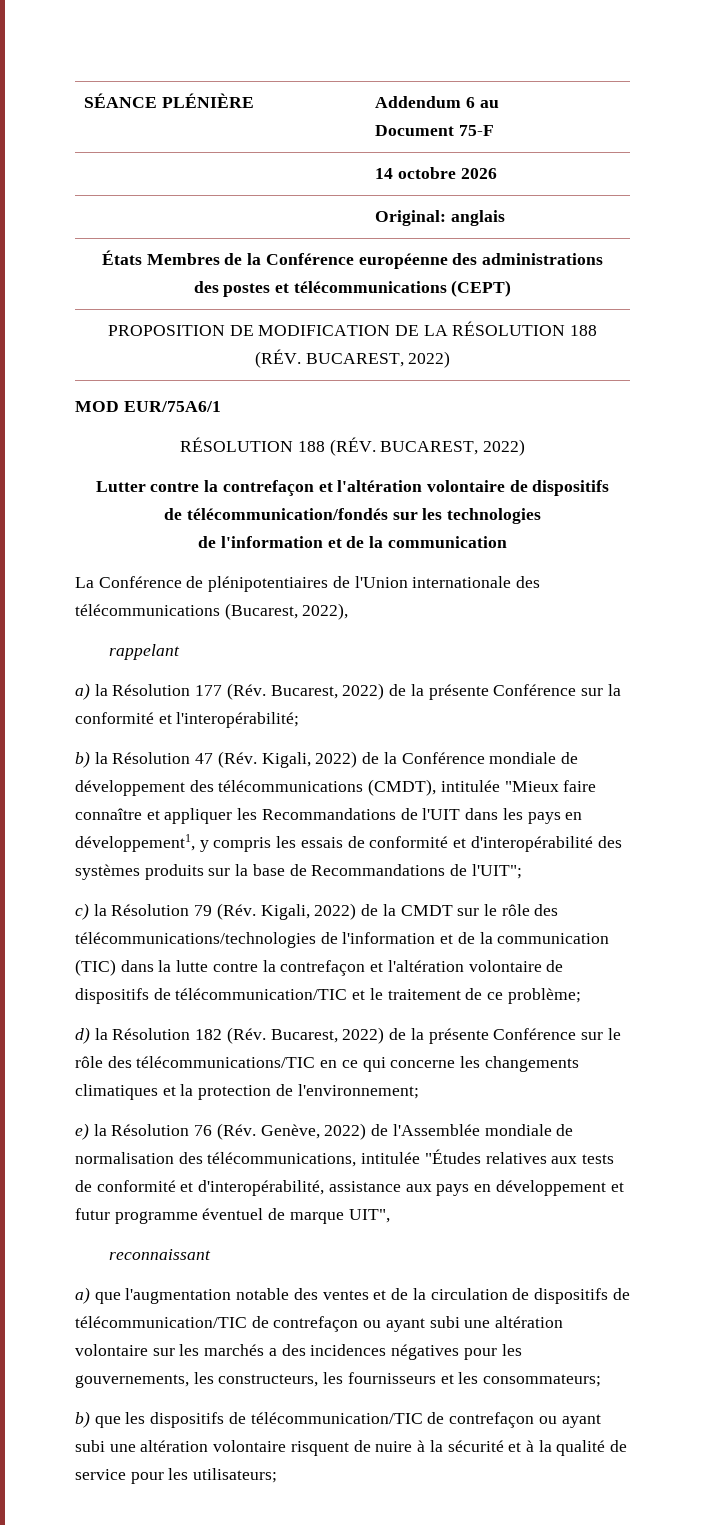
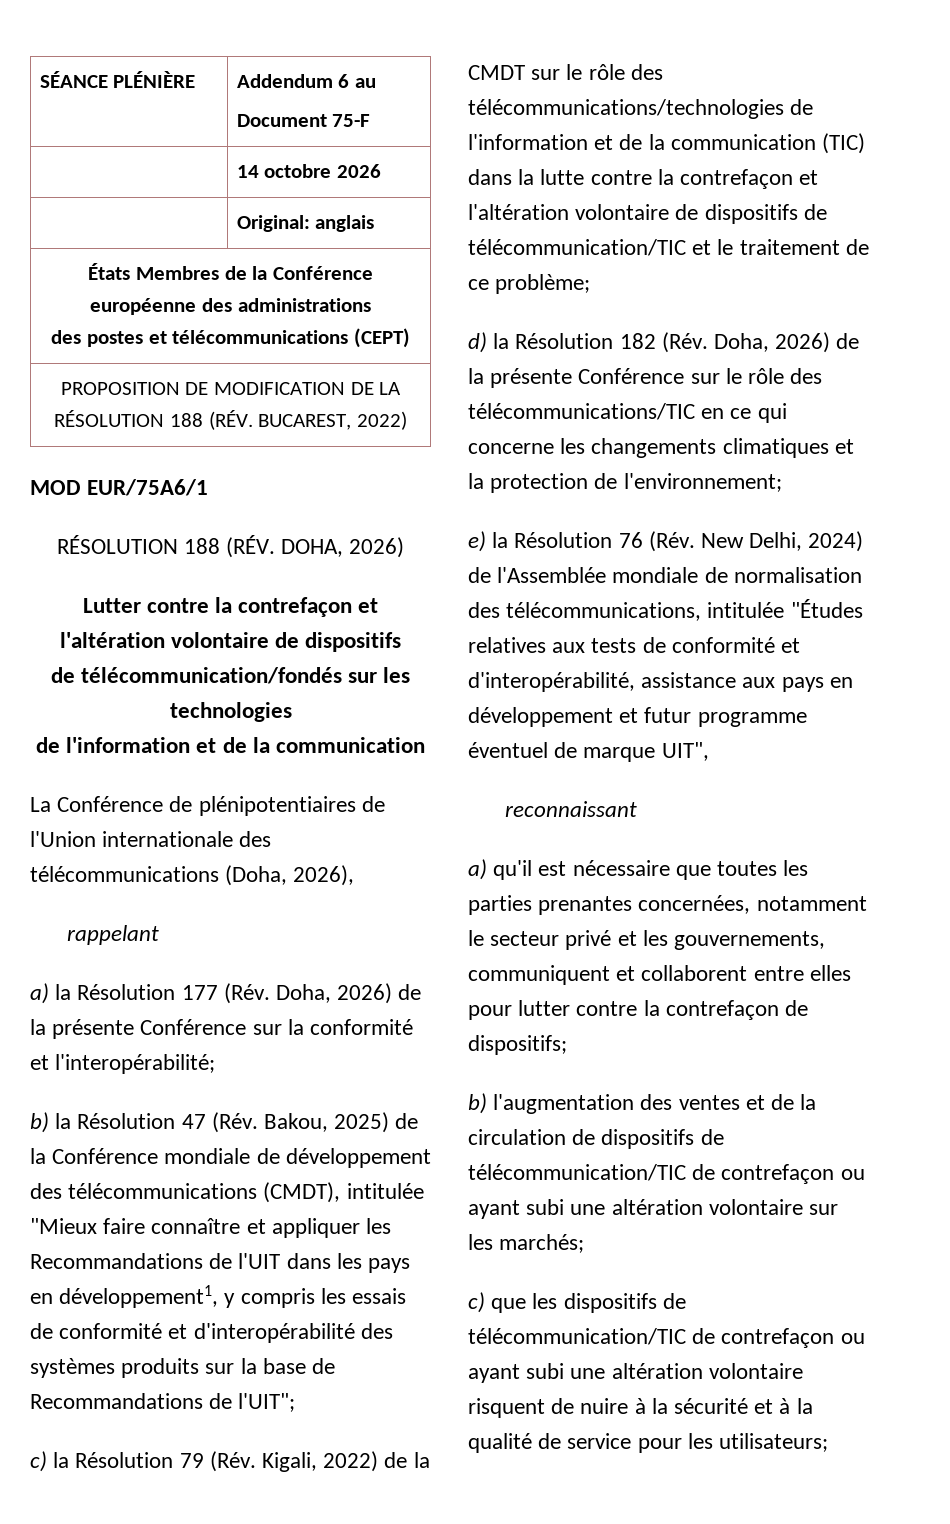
  MOD EUR/75A6/1
- RÉSOLUTION 188 (RÉV. BUCAREST, 2022)
+ RÉSOLUTION 188 (RÉV. DOHA, 2026)
- La Conférence de plénipotentiaires de l'Union internationale des télécommunications (Bucarest, 2022),
+ La Conférence de plénipotentiaires de l'Union internationale des télécommunications (Doha, 2026),
- a) la Résolution 177 (Rév. Bucarest, 2022) de la présente Conférence sur la conformité et l'interopérabilité;
+ a) la Résolution 177 (Rév. Doha, 2026) de la présente Conférence sur la conformité et l'interopérabilité;
- b) la Résolution 47 (Rév. Kigali, 2022) de la Conférence mondiale de développement des télécommunications (CMDT), intitulée "Mieux faire connaître et appliquer les Recommandations de l'UIT dans les pays en développement1, y compris les essais de conformité et d'interopérabilité des systèmes produits sur la base de Recommandations de l'UIT";
+ b) la Résolution 47 (Rév. Bakou, 2025) de la Conférence mondiale de développement des télécommunications (CMDT), intitulée "Mieux faire connaître et appliquer les Recommandations de l'UIT dans les pays en développement1, y compris les essais de conformité et d'interopérabilité des systèmes produits sur la base de Recommandations de l'UIT";
- d) la Résolution 182 (Rév. Bucarest, 2022) de la présente Conférence sur le rôle des télécommunications/TIC en ce qui concerne les changements climatiques et la protection de l'environnement;
+ d) la Résolution 182 (Rév. Doha, 2026) de la présente Conférence sur le rôle des télécommunications/TIC en ce qui concerne les changements climatiques et la protection de l'environnement;
- e) la Résolution 76 (Rév. Genève, 2022) de l'Assemblée mondiale de normalisation des télécommunications, intitulée "Études relatives aux tests de conformité et d'interopérabilité, assistance aux pays en développement et futur programme éventuel de marque UIT",
+ e) la Résolution 76 (Rév. New Delhi, 2024) de l'Assemblée mondiale de normalisation des télécommunications, intitulée "Études relatives aux tests de conformité et d'interopérabilité, assistance aux pays en développement et futur programme éventuel de marque UIT",
- a) que l'augmentation notable des ventes et de la circulation de dispositifs de télécommunication/TIC de contrefaçon ou ayant subi une altération volontaire sur les marchés a des incidences négatives pour les gouvernements, les constructeurs, les fournisseurs et les consommateurs;
- b) que les dispositifs de télécommunication/TIC de contrefaçon ou ayant subi une altération volontaire risquent de nuire à la sécurité et à la qualité de service pour les utilisateurs;
+ a) qu'il est nécessaire que toutes les parties prenantes concernées, notamment le secteur privé et les gouvernements, communiquent et collaborent entre elles pour lutter contre la contrefaçon de dispositifs;
+ b) l'augmentation des ventes et de la circulation de dispositifs de télécommunication/TIC de contrefaçon ou ayant subi une altération volontaire sur les marchés;
+ c) que les dispositifs de télécommunication/TIC de contrefaçon ou ayant subi une altération volontaire risquent de nuire à la sécurité et à la qualité de service pour les utilisateurs;

